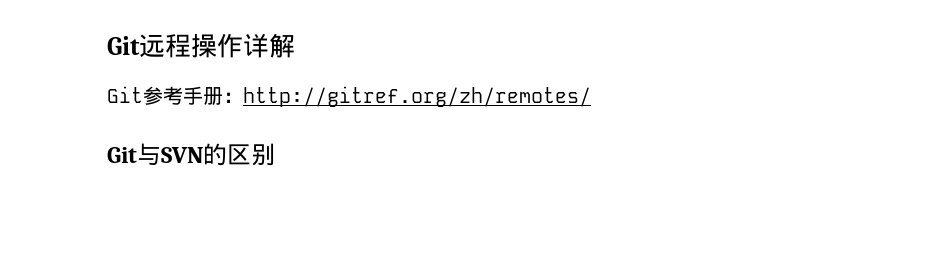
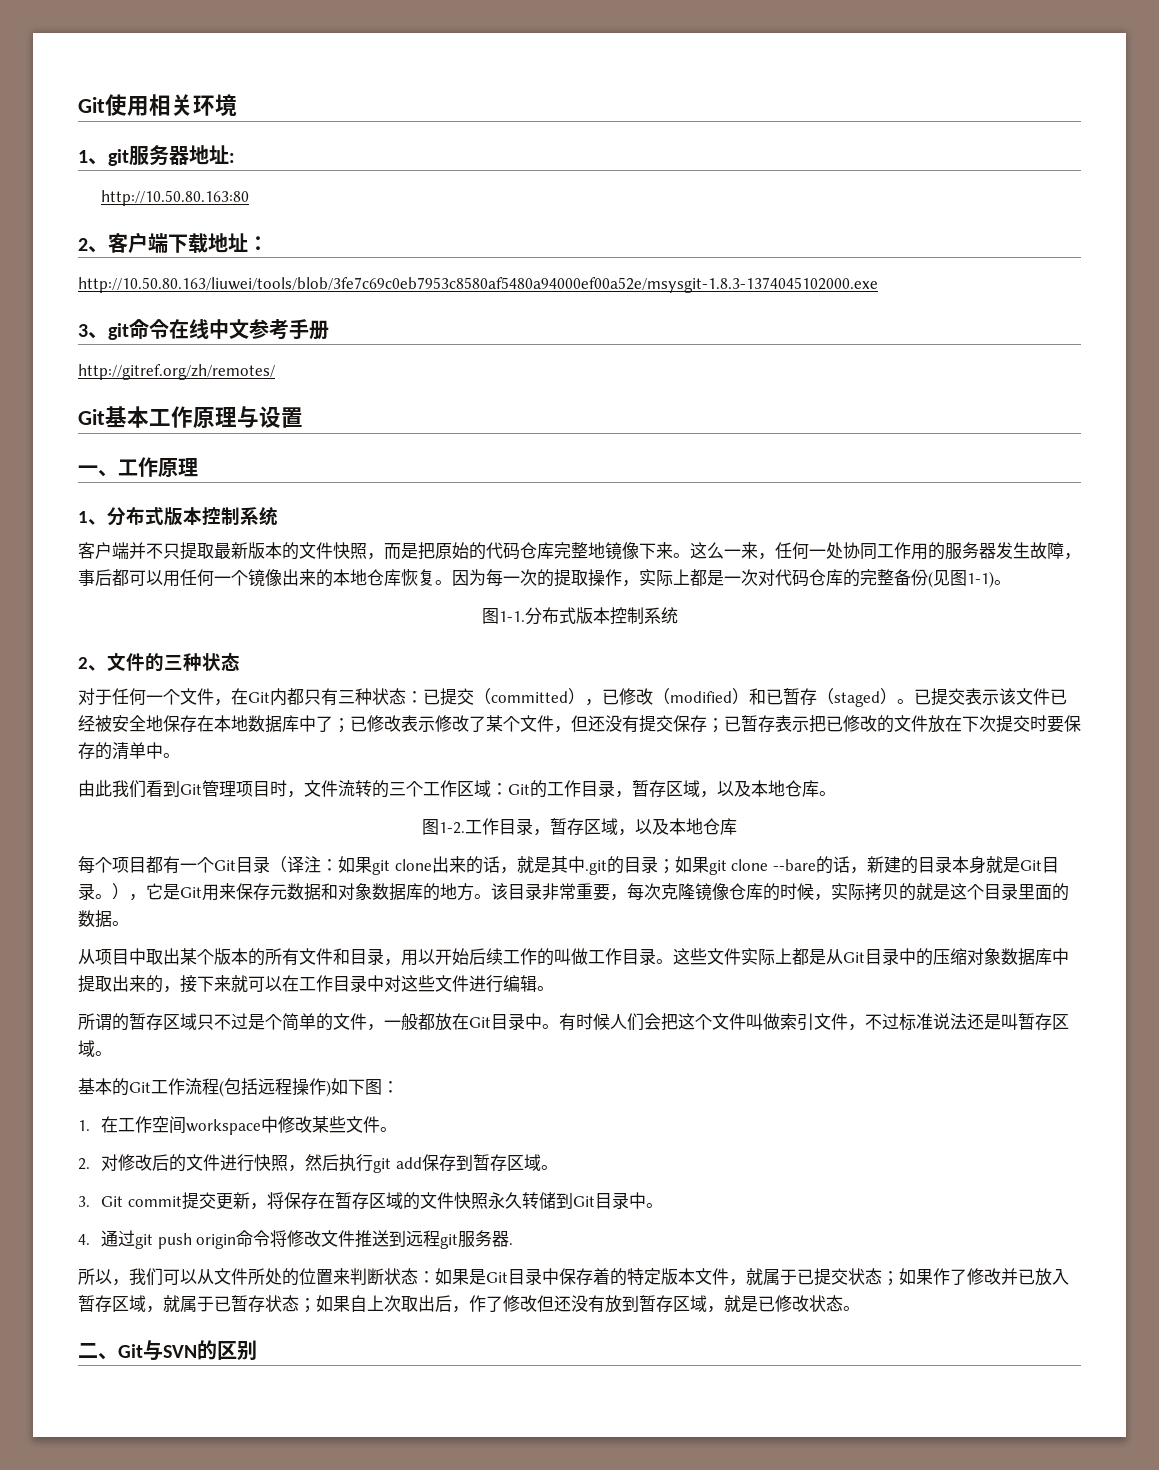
- Git远程操作详解
- Git参考手册：http://gitref.org/zh/remotes/
- Git与SVN的区别
+ Git使用相关环境
+ 1、git服务器地址:
+ http://10.50.80.163:80
+ 2、客户端下载地址：
+ http://10.50.80.163/liuwei/tools/blob/3fe7c69c0eb7953c8580af5480a94000ef00a52e/msysgit-1.8.3-1374045102000.exe
+ 3、git命令在线中文参考手册
+ http://gitref.org/zh/remotes/
+ Git基本工作原理与设置
+ 一、工作原理
+ 1、分布式版本控制系统
+ 客户端并不只提取最新版本的文件快照，而是把原始的代码仓库完整地镜像下来。这么一来，任何一处协同工作用的服务器发生故障，事后都可以用任何一个镜像出来的本地仓库恢复。因为每一次的提取操作，实际上都是一次对代码仓库的完整备份(见图1-1)。
+ 图1-1.分布式版本控制系统
+ 2、文件的三种状态
+ 对于任何一个文件，在Git内都只有三种状态：已提交（committed），已修改（modified）和已暂存（staged）。已提交表示该文件已经被安全地保存在本地数据库中了；已修改表示修改了某个文件，但还没有提交保存；已暂存表示把已修改的文件放在下次提交时要保存的清单中。
+ 由此我们看到Git管理项目时，文件流转的三个工作区域：Git的工作目录，暂存区域，以及本地仓库。
+ 图1-2.工作目录，暂存区域，以及本地仓库
+ 每个项目都有一个Git目录（译注：如果git clone出来的话，就是其中.git的目录；如果git clone --bare的话，新建的目录本身就是Git目录。），它是Git用来保存元数据和对象数据库的地方。该目录非常重要，每次克隆镜像仓库的时候，实际拷贝的就是这个目录里面的数据。
+ 从项目中取出某个版本的所有文件和目录，用以开始后续工作的叫做工作目录。这些文件实际上都是从Git目录中的压缩对象数据库中提取出来的，接下来就可以在工作目录中对这些文件进行编辑。
+ 所谓的暂存区域只不过是个简单的文件，一般都放在Git目录中。有时候人们会把这个文件叫做索引文件，不过标准说法还是叫暂存区域。
+ 基本的Git工作流程(包括远程操作)如下图：
+ 1.在工作空间workspace中修改某些文件。
+ 2.对修改后的文件进行快照，然后执行git add保存到暂存区域。
+ 3. Git commit提交更新，将保存在暂存区域的文件快照永久转储到Git目录中。
+ 4.通过git push origin命令将修改文件推送到远程git服务器.
+ 所以，我们可以从文件所处的位置来判断状态：如果是Git目录中保存着的特定版本文件，就属于已提交状态；如果作了修改并已放入暂存区域，就属于已暂存状态；如果自上次取出后，作了修改但还没有放到暂存区域，就是已修改状态。
+ 二、Git与SVN的区别

